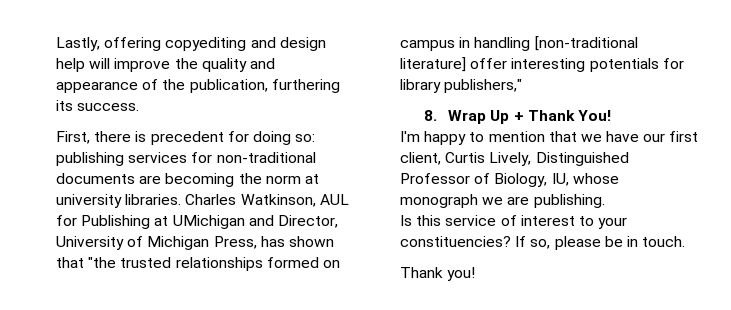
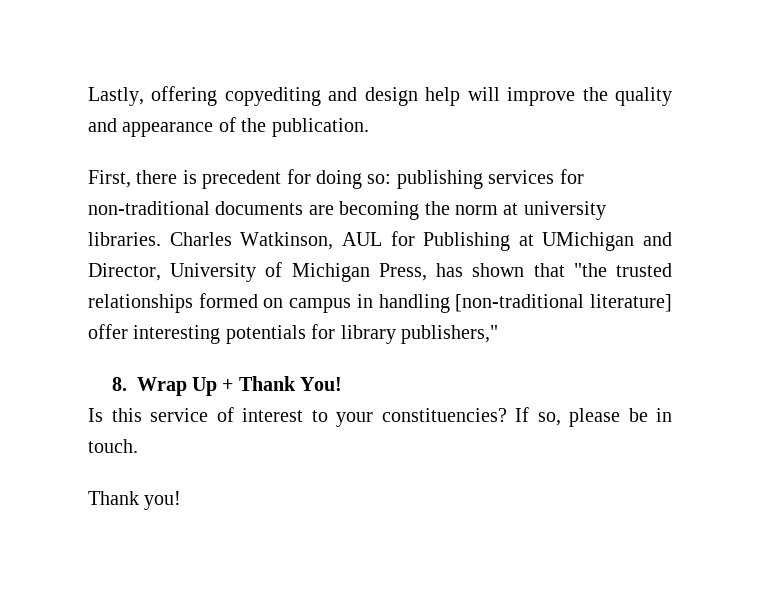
- Lastly, offering copyediting and design help will improve the quality and appearance of the publication, furthering its success.
+ Lastly, offering copyediting and design help will improve the quality and appearance of the publication.
- I'm happy to mention that we have our first client, Curtis Lively, Distinguished Professor of Biology, IU, whose monograph we are publishing.

